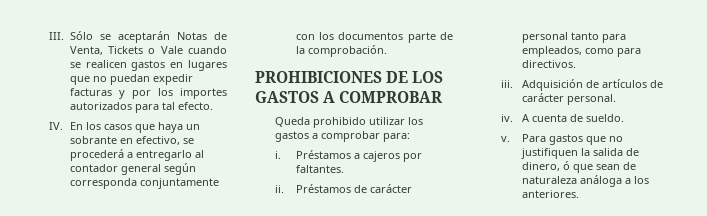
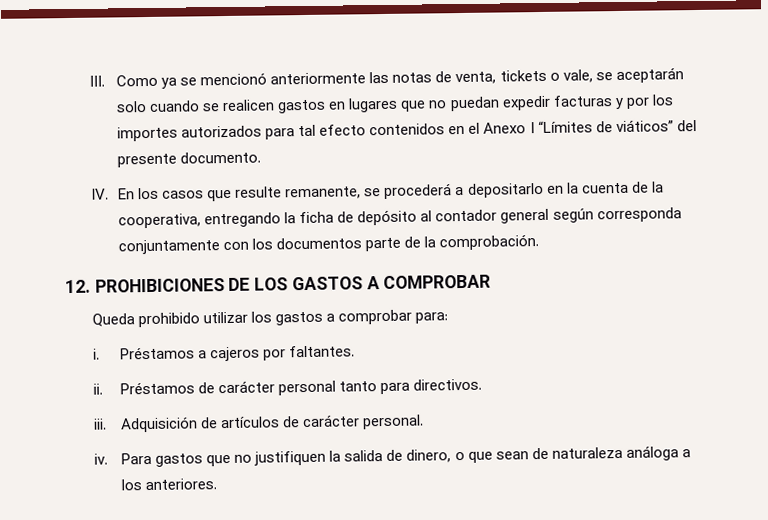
- III. Sólo se aceptarán Notas de Venta, Tickets o Vale cuando se realicen gastos en lugares que no puedan expedir facturas y por los importes autorizados para tal efecto.
+ III. Como ya se mencionó anteriormente las notas de venta, tickets o vale, se aceptarán solo cuando se realicen gastos en lugares que no puedan expedir facturas y por los importes autorizados para tal efecto contenidos en el Anexo I “Límites de viáticos” del presente documento.
- IV. En los casos que haya un sobrante en efectivo, se procederá a entregarlo al contador general según corresponda conjuntamente con los documentos parte de la comprobación.
+ IV. En los casos que resulte remanente, se procederá a depositarlo en la cuenta de la cooperativa, entregando la ficha de depósito al contador general según corresponda conjuntamente con los documentos parte de la comprobación.
- PROHIBICIONES DE LOS GASTOS A COMPROBAR
+ 12. PROHIBICIONES DE LOS GASTOS A COMPROBAR
- Préstamos de carácter personal tanto para empleados, como para directivos.
+ Préstamos de carácter personal tanto para directivos.
- A cuenta de sueldo.
- v.
- Para gastos que no justifiquen la salida de dinero, ó que sean de naturaleza análoga a los anteriores.
+ Para gastos que no justifiquen la salida de dinero, o que sean de naturaleza análoga a los anteriores.

